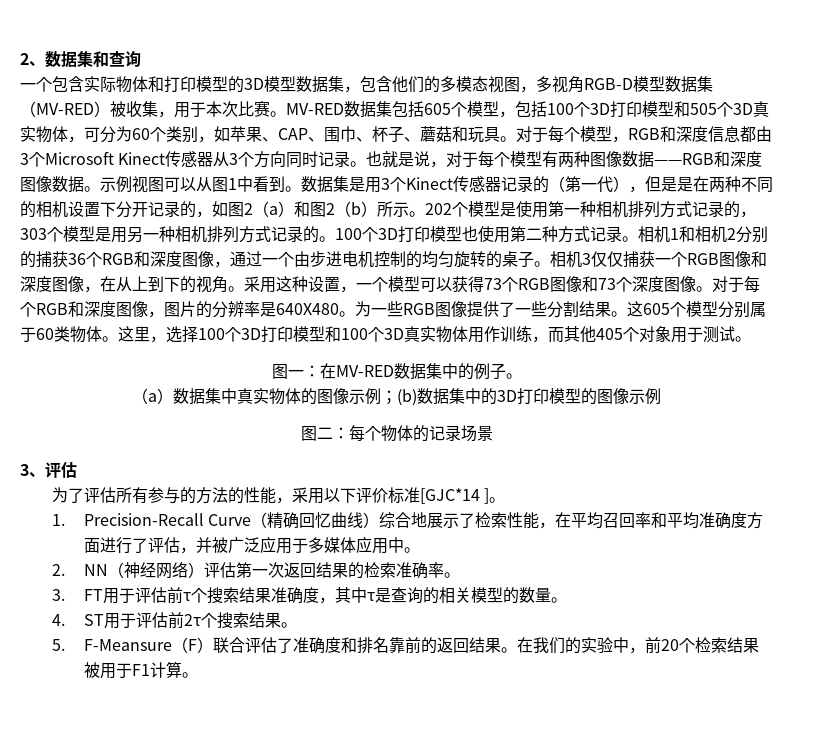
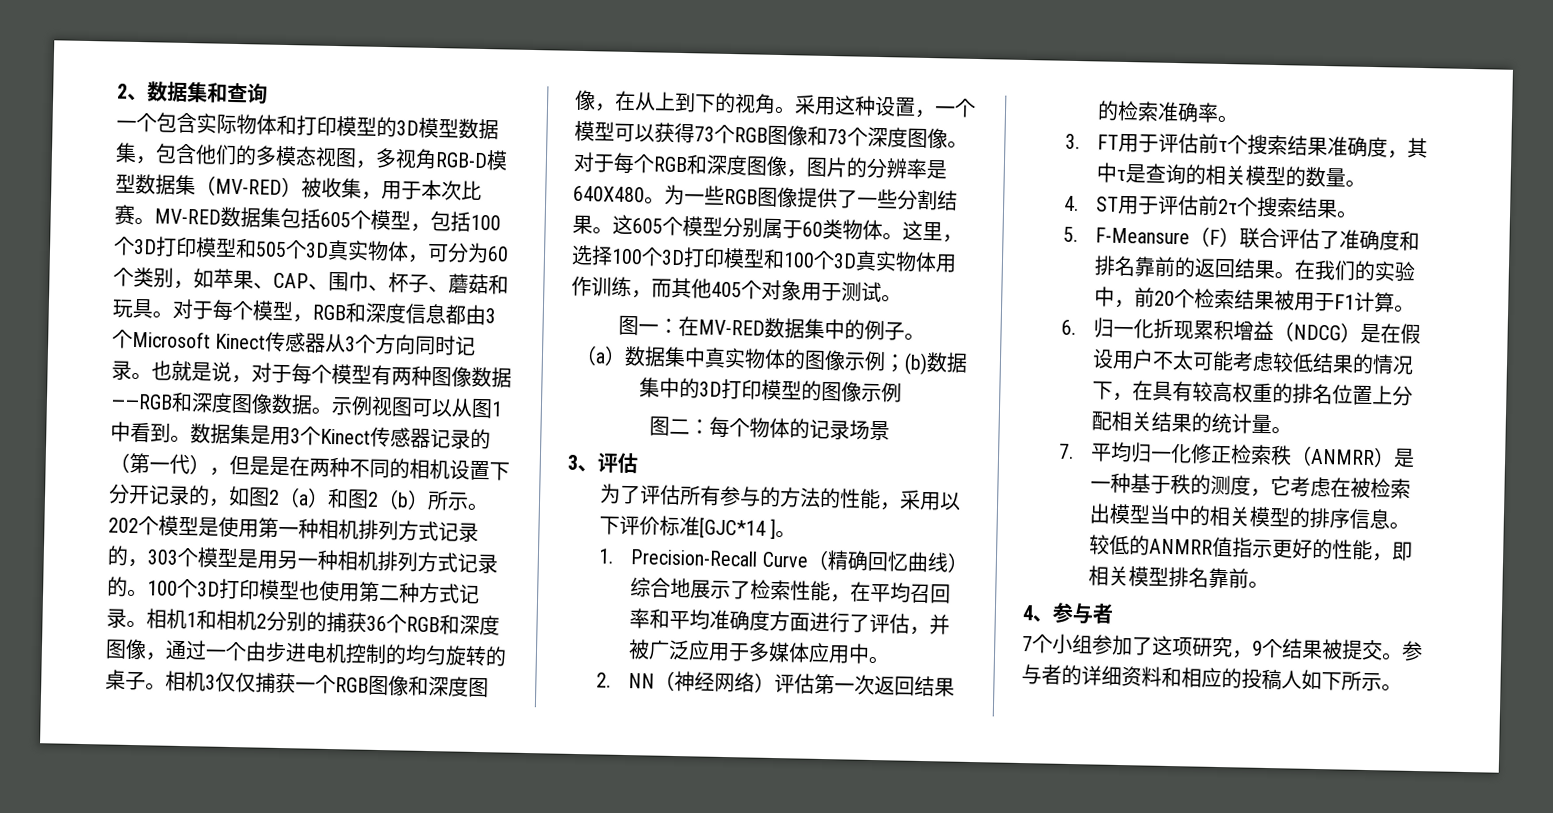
+ 6.归一化折现累积增益（NDCG）是在假设用户不太可能考虑较低结果的情况下，在具有较高权重的排名位置上分配相关结果的统计量。
+ 7.平均归一化修正检索秩（ANMRR）是一种基于秩的测度，它考虑在被检索出模型当中的相关模型的排序信息。较低的ANMRR值指示更好的性能，即相关模型排名靠前。
+ 4、参与者
+ 7个小组参加了这项研究，9个结果被提交。参与者的详细资料和相应的投稿人如下所示。

